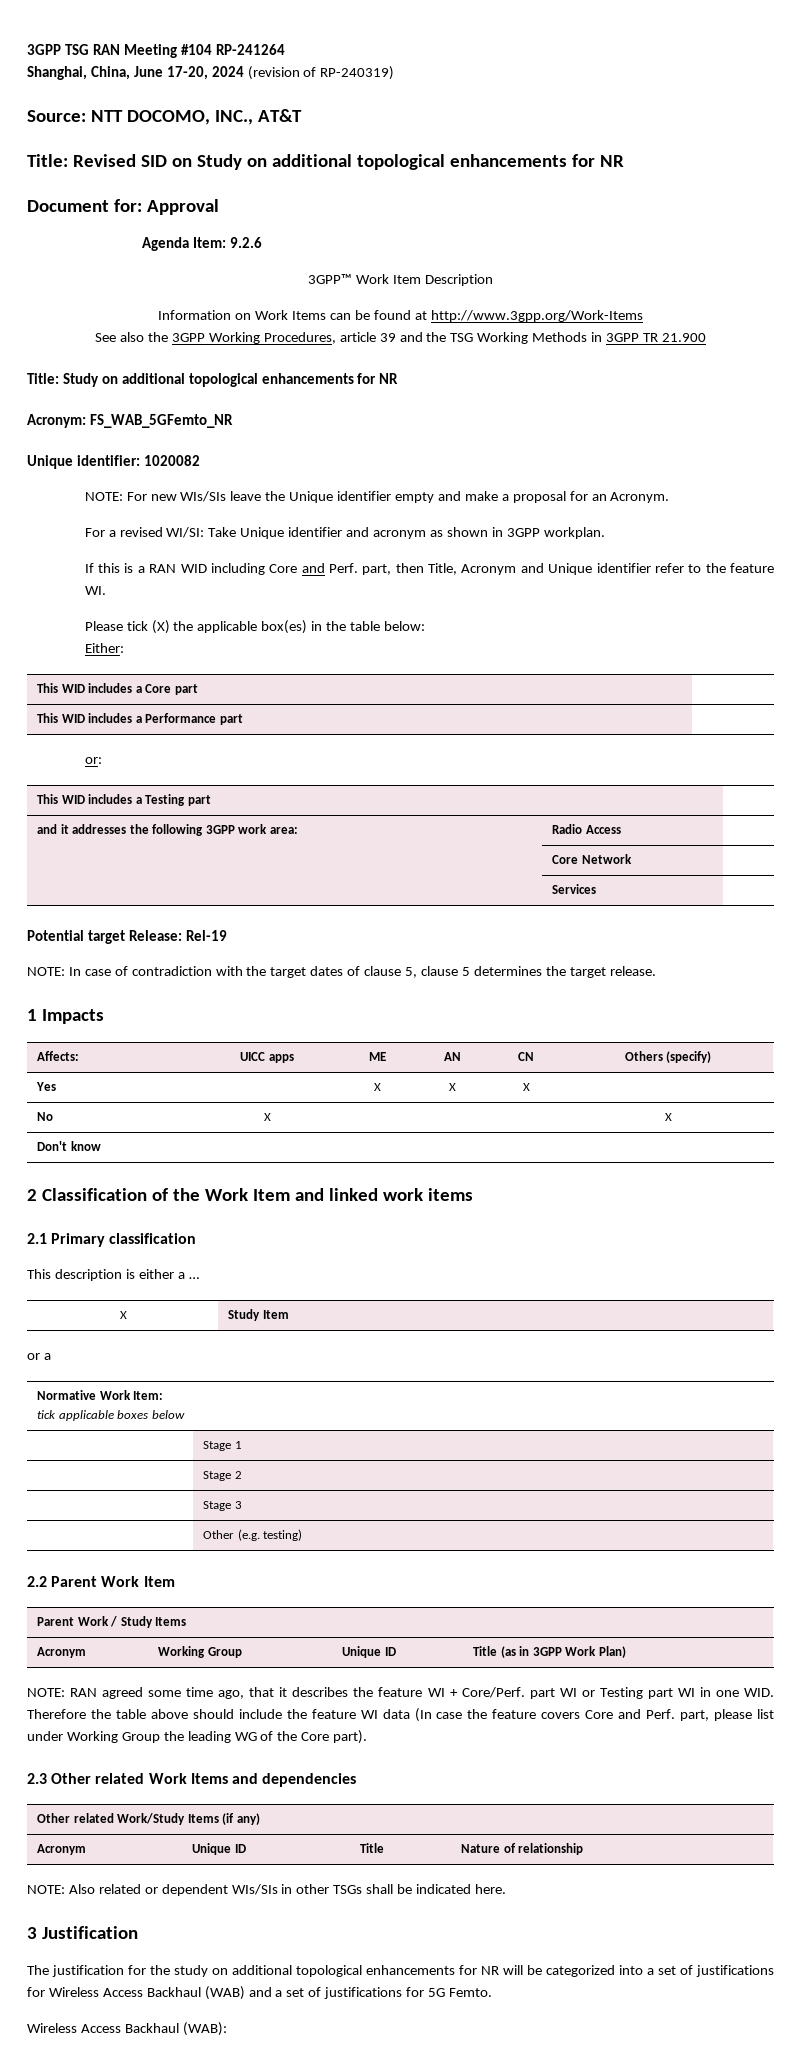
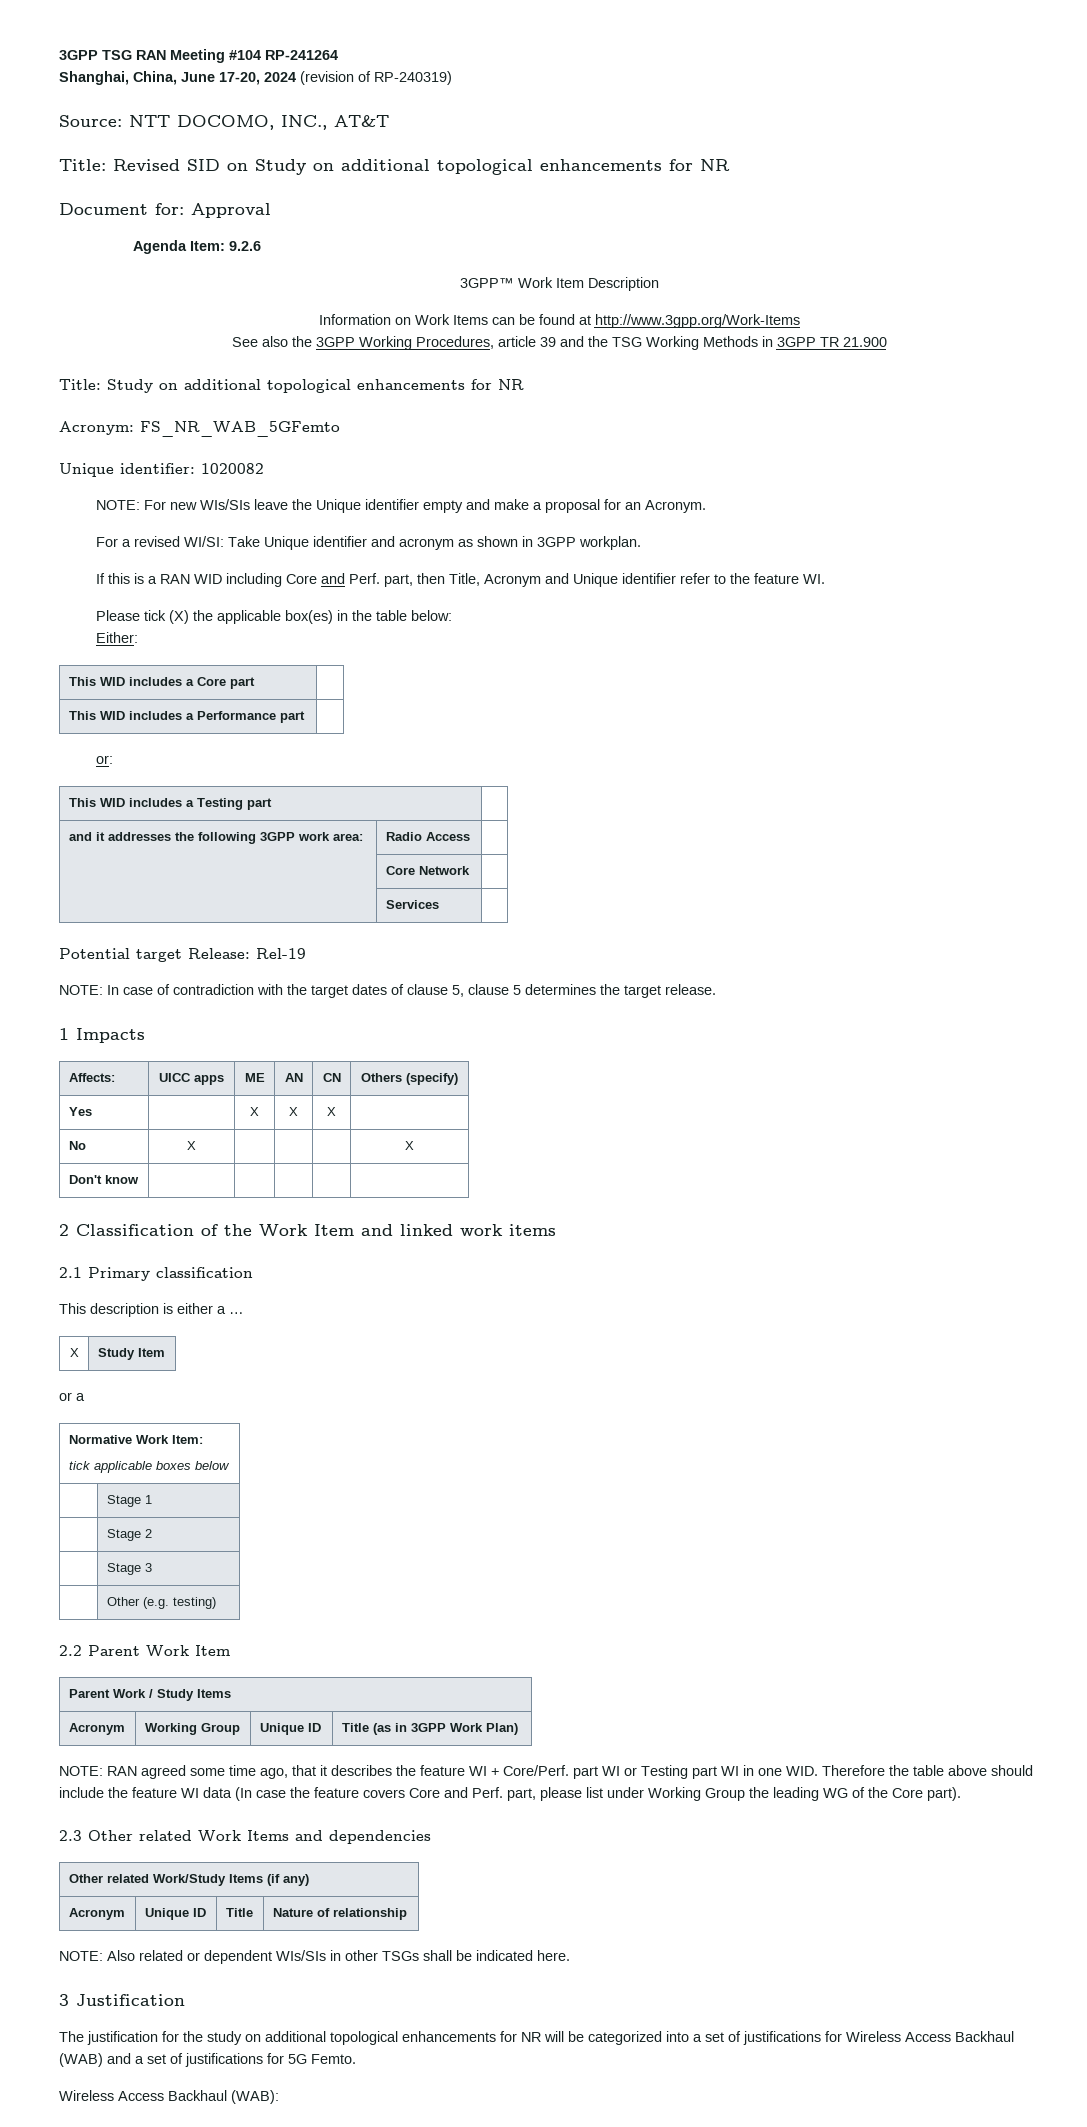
- Acronym: FS_WAB_5GFemto_NR
+ Acronym: FS_NR_WAB_5GFemto

